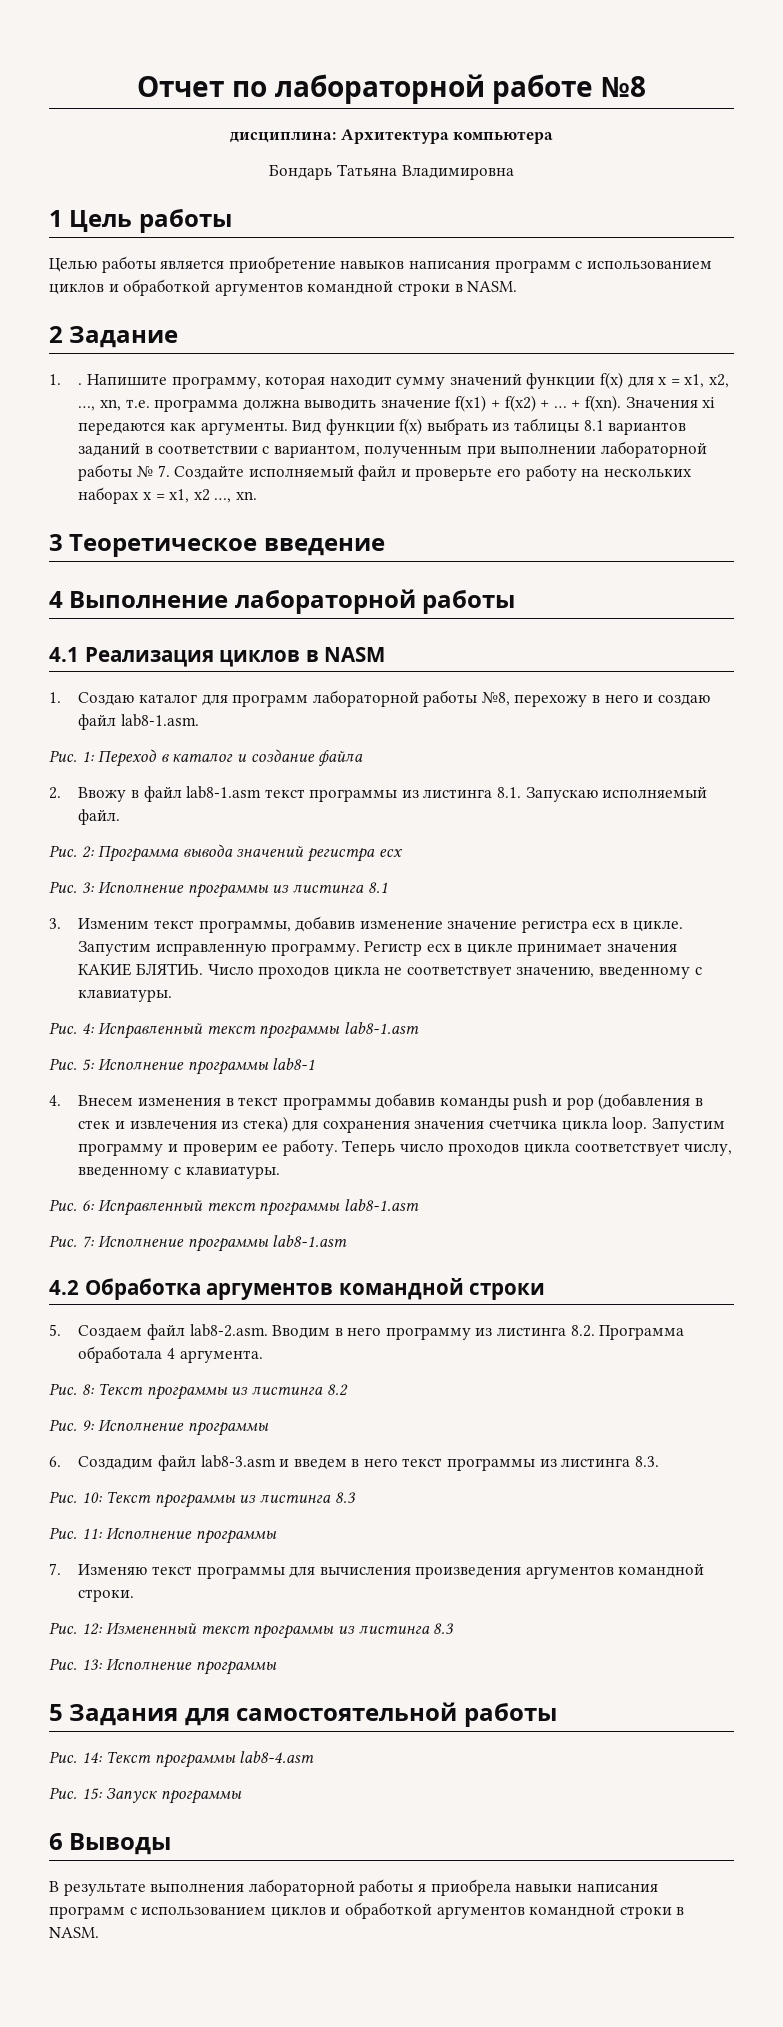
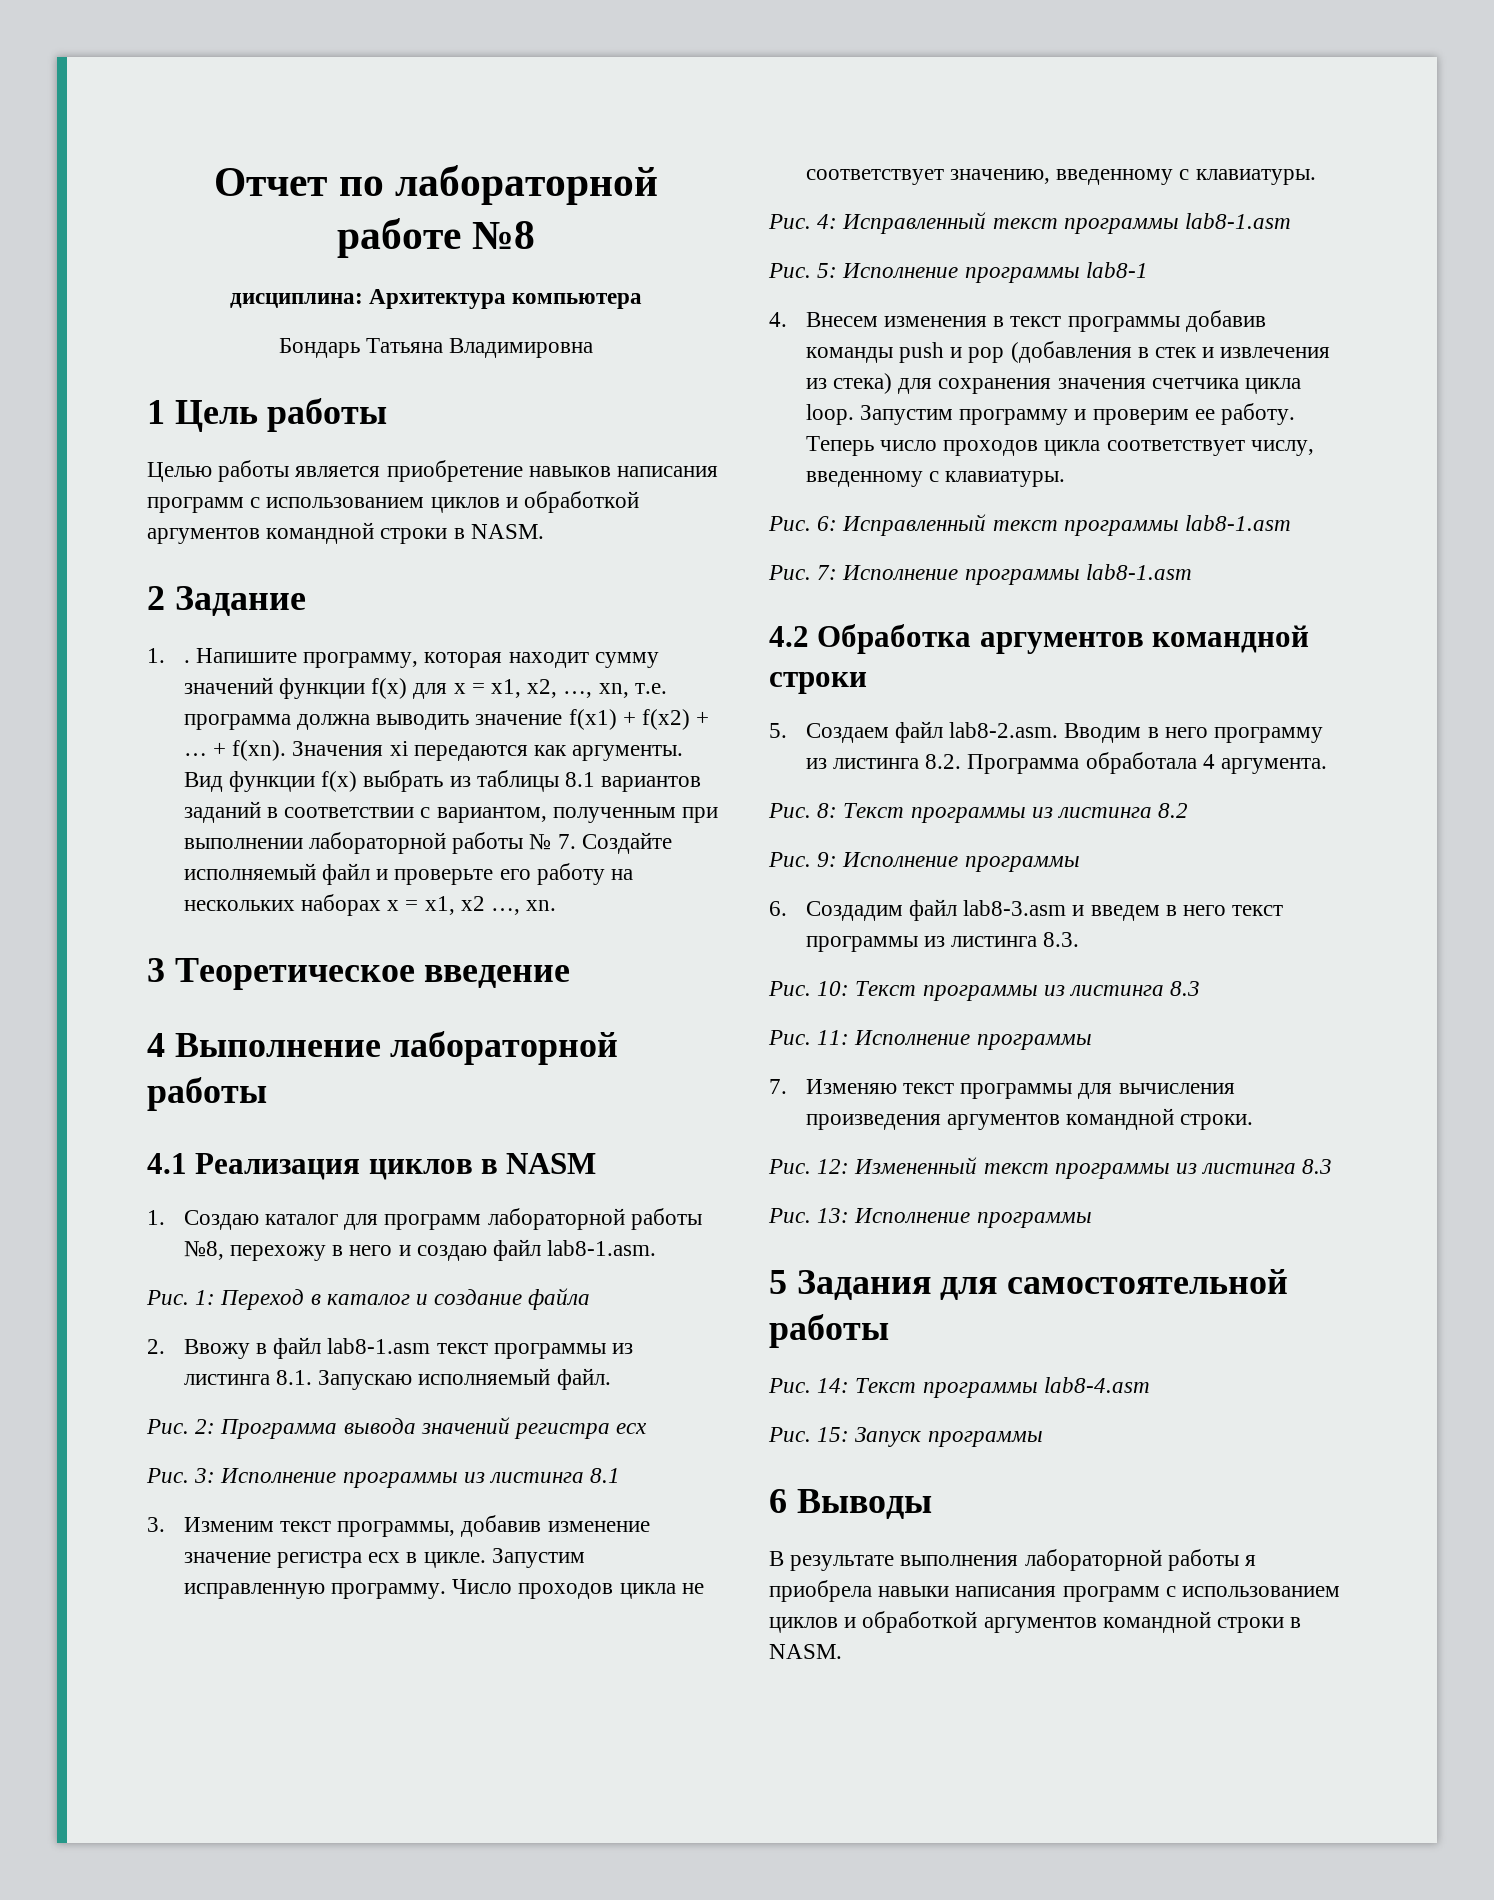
- Регистр ecx в цикле принимает значения КАКИЕ БЛЯТИЬ.

